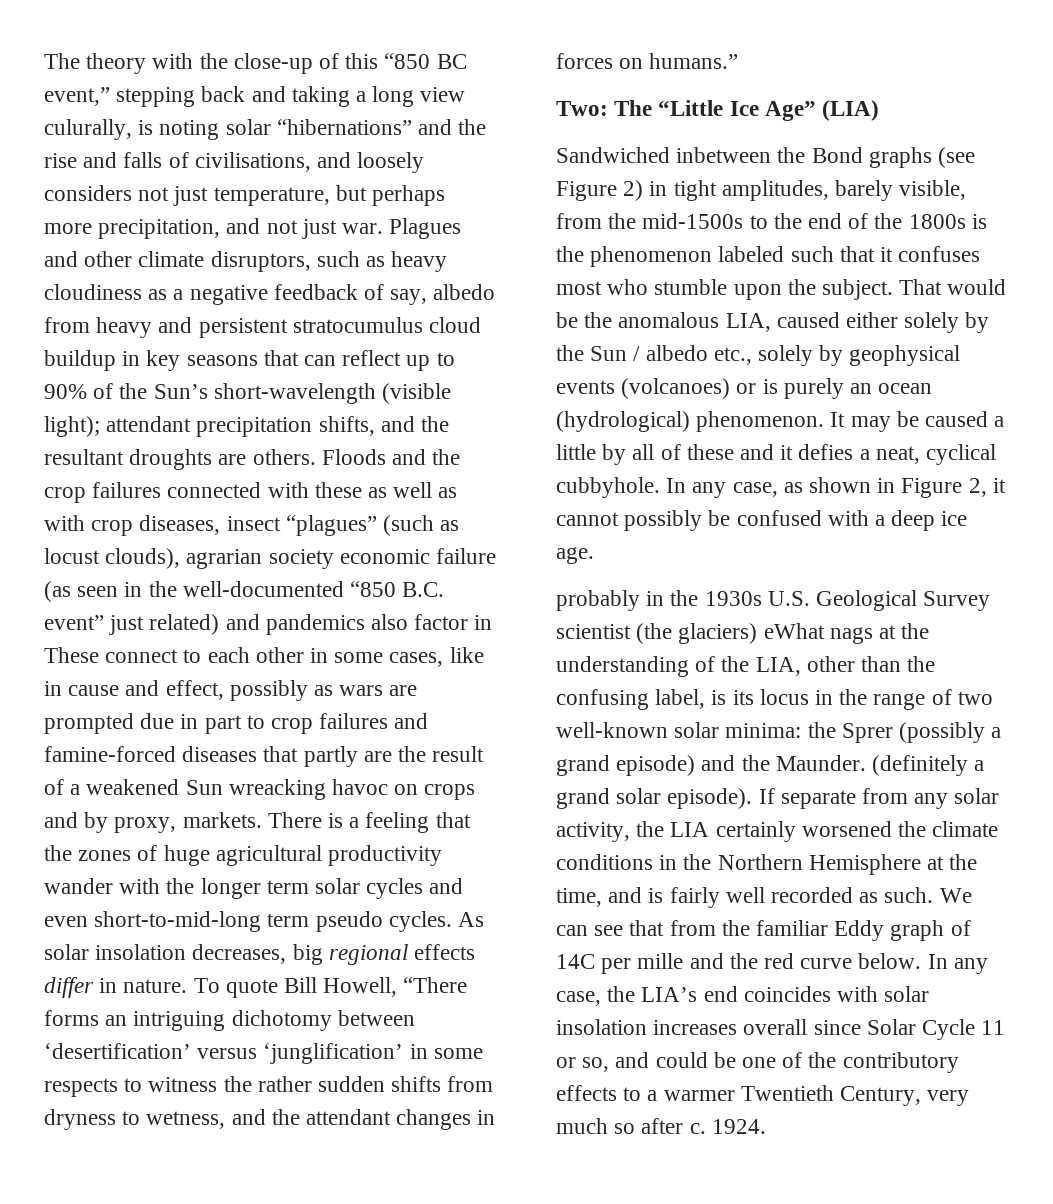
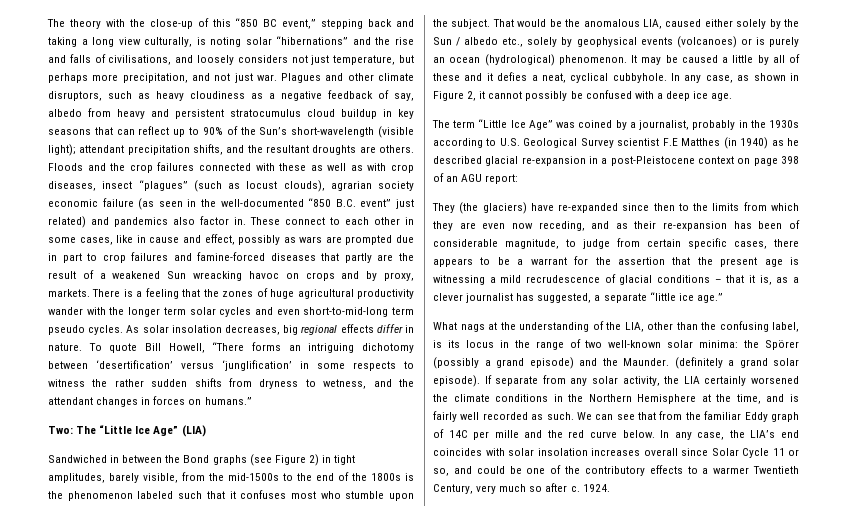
- The theory with the close-up of this “850 BC event,” stepping back and taking a long view culurally, is noting solar “hibernations” and the rise and falls of civilisations, and loosely considers not just temperature, but perhaps more precipitation, and not just war.
+ The theory with the close-up of this “850 BC event,” stepping back and taking a long view culturally, is noting solar “hibernations” and the rise and falls of civilisations, and loosely considers not just temperature, but perhaps more precipitation, and not just war.
- Floods and the crop failures connected with these as well as with crop diseases, insect “plagues” (such as locust clouds), agrarian society economic failure (as seen in the well-documented “850 B.C. event” just related) and pandemics also factor in These connect to each other in some cases, like in cause and effect, possibly as wars are prompted due in part to crop failures and famine-forced diseases that partly are the result of a weakened Sun wreacking havoc on crops and by proxy, markets.
+ Floods and the crop failures connected with these as well as with crop diseases, insect “plagues” (such as locust clouds), agrarian society economic failure (as seen in the well-documented “850 B.C. event” just related) and pandemics also factor in. These connect to each other in some cases, like in cause and effect, possibly as wars are prompted due in part to crop failures and famine-forced diseases that partly are the result of a weakened Sun wreacking havoc on crops and by proxy, markets.
- Sandwiched inbetween the Bond graphs (see Figure 2) in tight amplitudes, barely visible, from the mid-1500s to the end of the 1800s is the phenomenon labeled such that it confuses most who stumble upon the subject.
+ Sandwiched in between the Bond graphs (see Figure 2) in tight amplitudes, barely visible, from the mid-1500s to the end of the 1800s is the phenomenon labeled such that it confuses most who stumble upon the subject.
- probably in the 1930s U.S. Geological Survey scientist (the glaciers) eWhat nags at the understanding of the LIA, other than the confusing label, is its locus in the range of two well-known solar minima: the Sprer (possibly a grand episode) and the Maunder.
+ The term “Little Ice Age” was coined by a journalist, probably in the 1930s according to U.S. Geological Survey scientist F.E Matthes (in 1940) as he described glacial re-expansion in a post-Pleistocene context on page 398 of an AGU report:
+ They (the glaciers) have re-expanded since then to the limits from which they are even now receding, and as their re-expansion has been of considerable magnitude, to judge from certain specific cases, there appears to be a warrant for the assertion that the present age is witnessing a mild recrudescence of glacial conditions – that it is, as a clever journalist has suggested, a separate “little ice age.”
+ What nags at the understanding of the LIA, other than the confusing label, is its locus in the range of two well-known solar minima: the Spörer (possibly a grand episode) and the Maunder.

